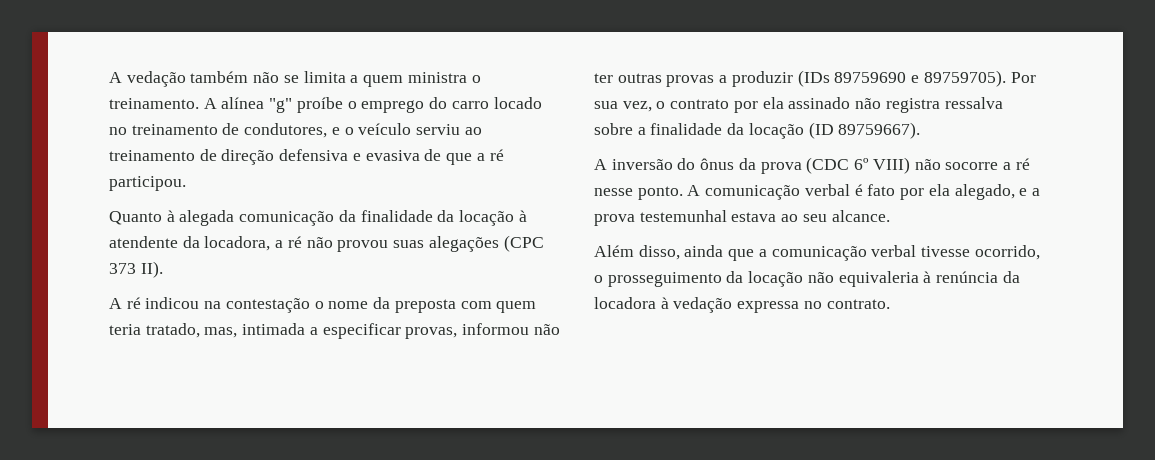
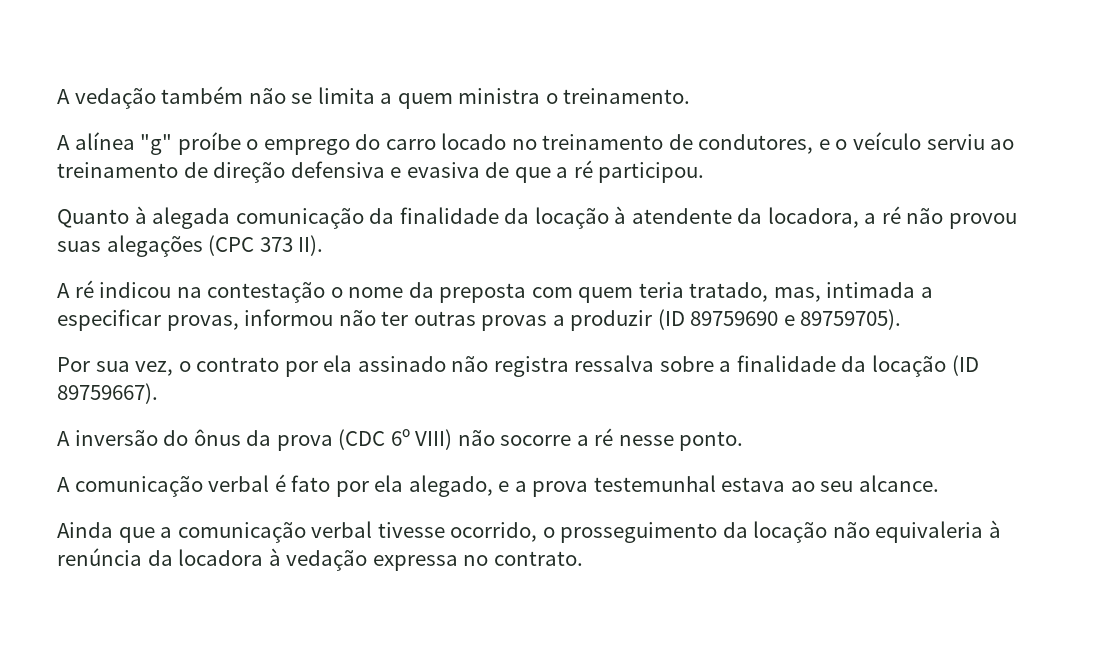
- A vedação também não se limita a quem ministra o treinamento. A alínea "g" proíbe o emprego do carro locado no treinamento de condutores, e o veículo serviu ao treinamento de direção defensiva e evasiva de que a ré participou.
+ A vedação também não se limita a quem ministra o treinamento.
+ A alínea "g" proíbe o emprego do carro locado no treinamento de condutores, e o veículo serviu ao treinamento de direção defensiva e evasiva de que a ré participou.
- A ré indicou na contestação o nome da preposta com quem teria tratado, mas, intimada a especificar provas, informou não ter outras provas a produzir (IDs 89759690 e 89759705). Por sua vez, o contrato por ela assinado não registra ressalva sobre a finalidade da locação (ID 89759667).
+ A ré indicou na contestação o nome da preposta com quem teria tratado, mas, intimada a especificar provas, informou não ter outras provas a produzir (ID 89759690 e 89759705).
+ Por sua vez, o contrato por ela assinado não registra ressalva sobre a finalidade da locação (ID 89759667).
- A inversão do ônus da prova (CDC 6º VIII) não socorre a ré nesse ponto. A comunicação verbal é fato por ela alegado, e a prova testemunhal estava ao seu alcance.
+ A inversão do ônus da prova (CDC 6º VIII) não socorre a ré nesse ponto.
+ A comunicação verbal é fato por ela alegado, e a prova testemunhal estava ao seu alcance.
- Além disso, ainda que a comunicação verbal tivesse ocorrido, o prosseguimento da locação não equivaleria à renúncia da locadora à vedação expressa no contrato.
+ Ainda que a comunicação verbal tivesse ocorrido, o prosseguimento da locação não equivaleria à renúncia da locadora à vedação expressa no contrato.

